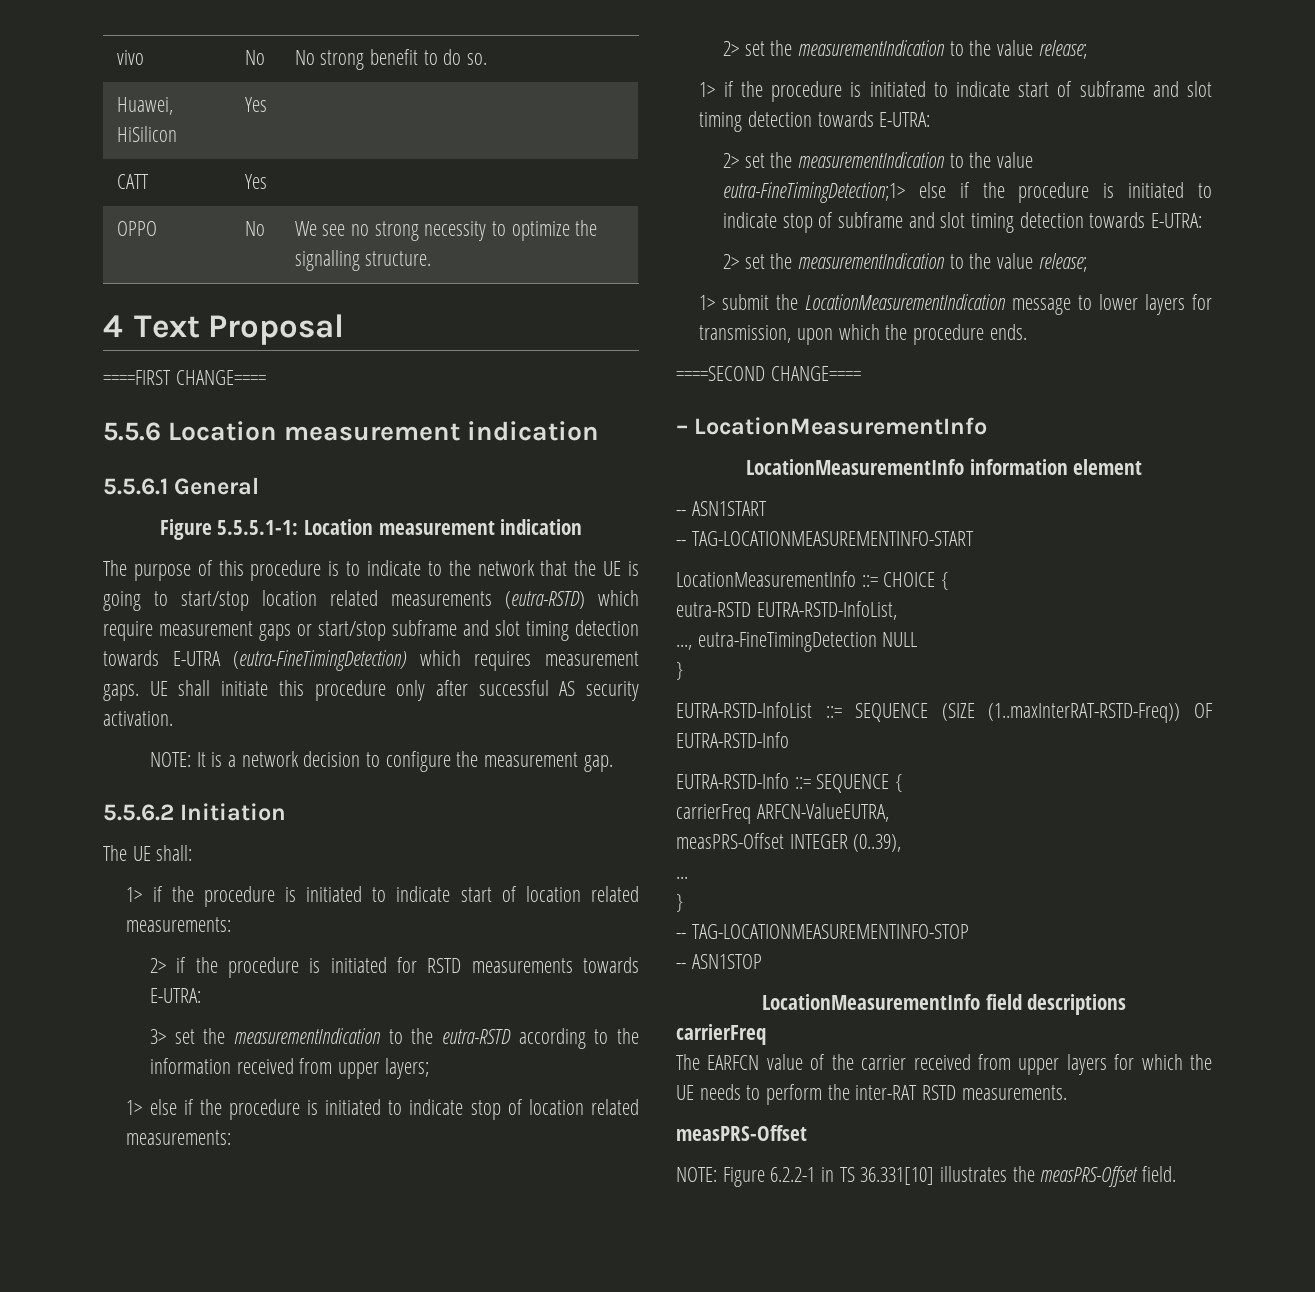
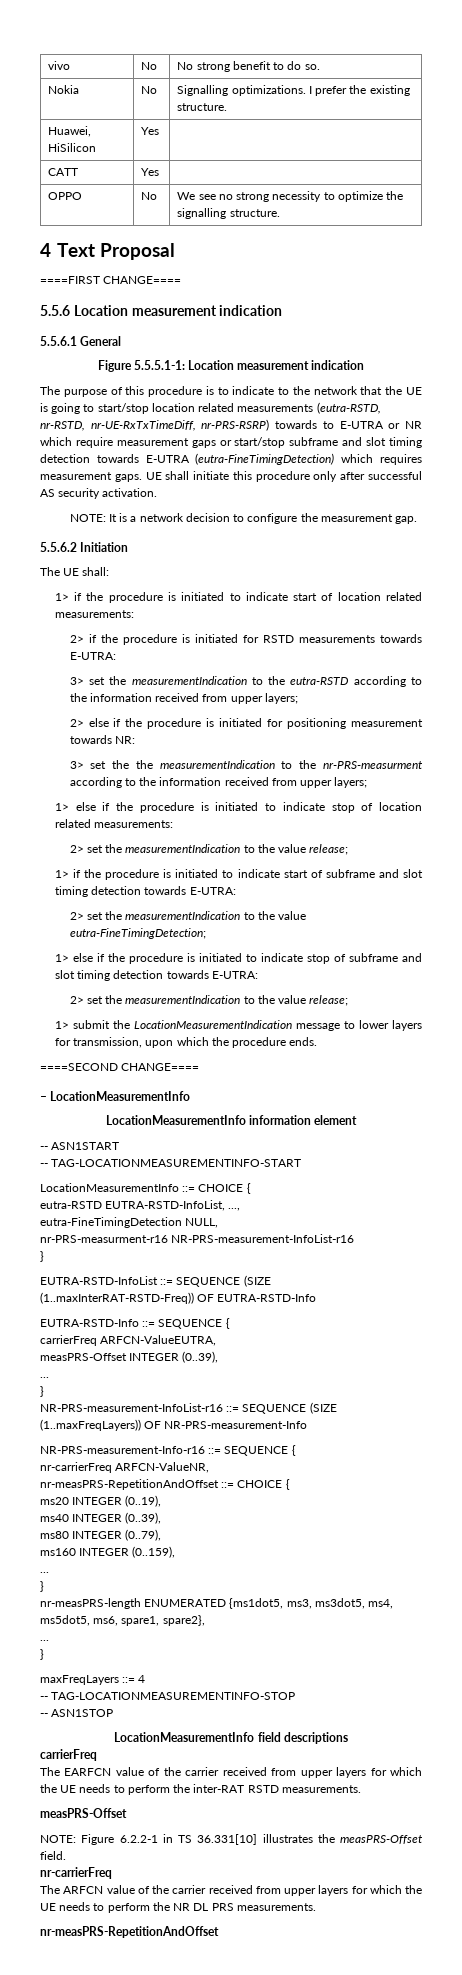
+ Nokia | No | Signalling optimizations. I prefer the existing structure.
- The purpose of this procedure is to indicate to the network that the UE is going to start/stop location related measurements (eutra-RSTD) which require measurement gaps or start/stop subframe and slot timing detection towards E-UTRA (eutra-FineTimingDetection) which requires measurement gaps.
+ The purpose of this procedure is to indicate to the network that the UE is going to start/stop location related measurements (eutra-RSTD, nr-RSTD, nr-UE-RxTxTimeDiff, nr-PRS-RSRP) towards to E-UTRA or NR which require measurement gaps or start/stop subframe and slot timing detection towards E-UTRA (eutra-FineTimingDetection) which requires measurement gaps.
+ 2> else if the procedure is initiated for positioning measurement towards NR:
+ 3> set the the measurementIndication to the nr-PRS-measurment according to the information received from upper layers;
- 2> set the measurementIndication to the value eutra-FineTimingDetection;1> else if the procedure is initiated to indicate stop of subframe and slot timing detection towards E-UTRA:
+ 2> set the measurementIndication to the value eutra-FineTimingDetection;
+ 1> else if the procedure is initiated to indicate stop of subframe and slot timing detection towards E-UTRA:
- eutra-RSTD EUTRA-RSTD-InfoList,
- ..., eutra-FineTimingDetection NULL
+ eutra-RSTD EUTRA-RSTD-InfoList, ...,
+ eutra-FineTimingDetection NULL,
+ nr-PRS-measurment-r16 NR-PRS-measurement-InfoList-r16
+ NR-PRS-measurement-InfoList-r16 ::= SEQUENCE (SIZE (1..maxFreqLayers)) OF NR-PRS-measurement-Info
+ NR-PRS-measurement-Info-r16 ::= SEQUENCE {
+ nr-carrierFreq ARFCN-ValueNR,
+ nr-measPRS-RepetitionAndOffset ::= CHOICE {
+ ms20 INTEGER (0..19),
+ ms40 INTEGER (0..39),
+ ms80 INTEGER (0..79),
+ ms160 INTEGER (0..159),
+ ...
+ }
+ nr-measPRS-length ENUMERATED {ms1dot5, ms3, ms3dot5, ms4, ms5dot5, ms6, spare1, spare2},
+ ...
+ }
+ maxFreqLayers ::= 4
  NOTE: Figure 6.2.2-1 in TS 36.331[10] illustrates the measPRS-Offset field.
+ nr-carrierFreq
+ The ARFCN value of the carrier received from upper layers for which the UE needs to perform the NR DL PRS measurements.
+ nr-measPRS-RepetitionAndOffset

